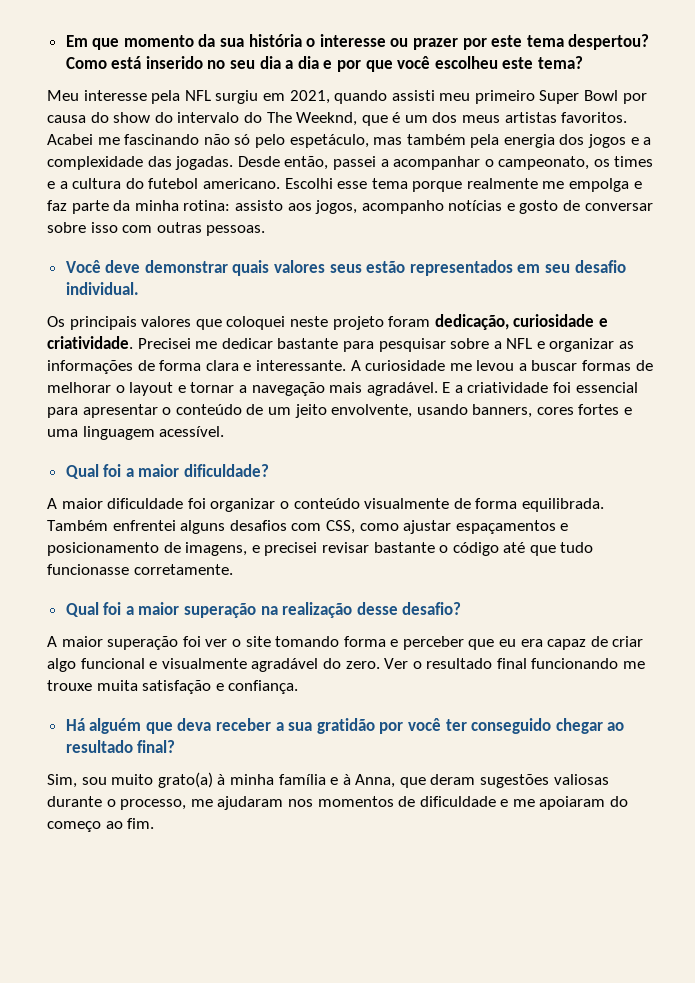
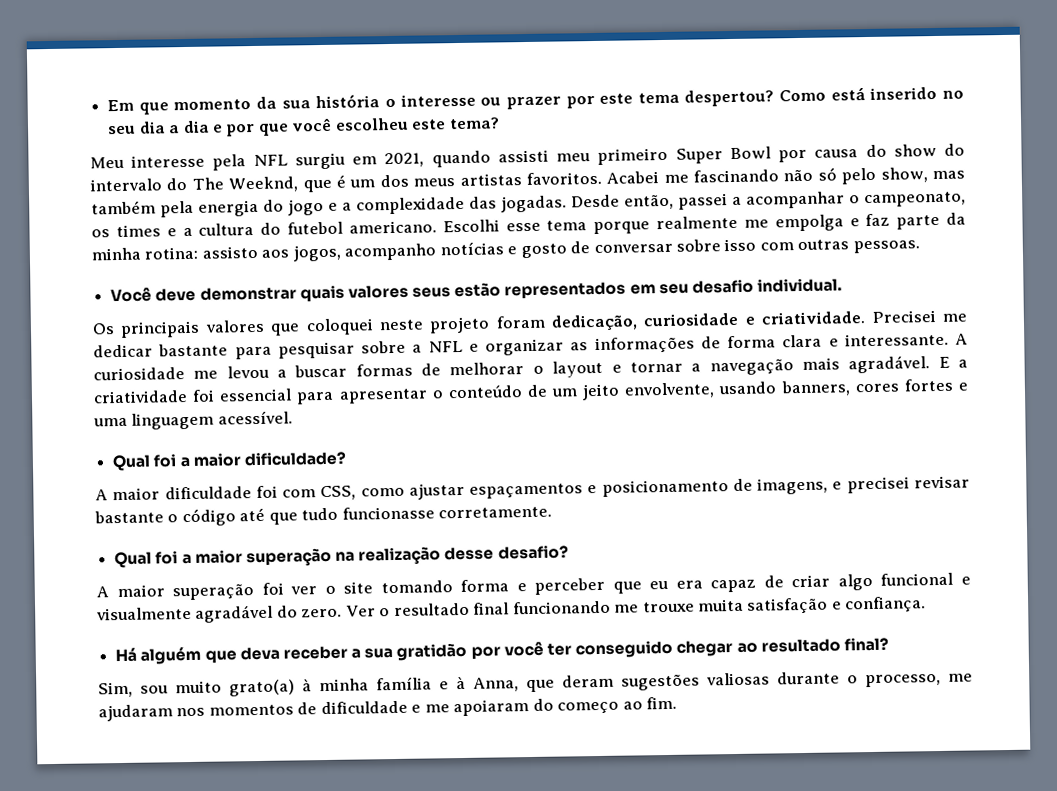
- Acabei me fascinando não só pelo espetáculo, mas também pela energia dos jogos e a complexidade das jogadas.
+ Acabei me fascinando não só pelo show, mas também pela energia do jogo e a complexidade das jogadas.
- A maior dificuldade foi organizar o conteúdo visualmente de forma equilibrada. Também enfrentei alguns desafios com CSS, como ajustar espaçamentos e posicionamento de imagens, e precisei revisar bastante o código até que tudo funcionasse corretamente.
+ A maior dificuldade foi com CSS, como ajustar espaçamentos e posicionamento de imagens, e precisei revisar bastante o código até que tudo funcionasse corretamente.

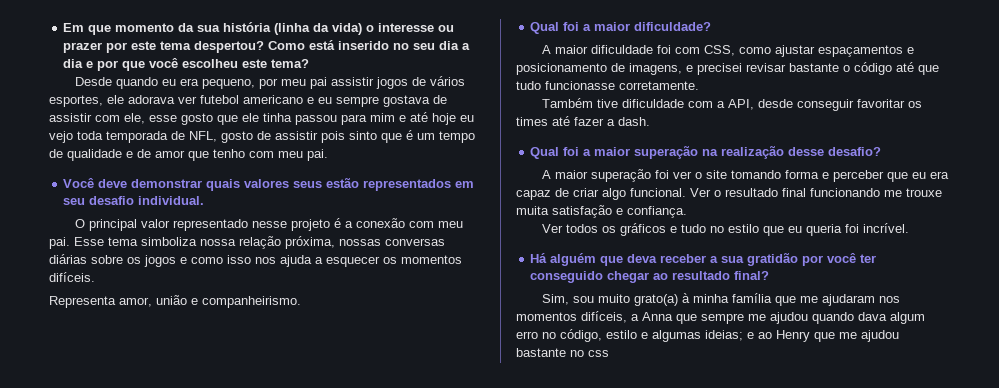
- Em que momento da sua história o interesse ou prazer por este tema despertou?
+ Em que momento da sua história (linha da vida) o interesse ou prazer por este tema despertou?
- Meu interesse pela NFL surgiu em 2021, quando assisti meu primeiro Super Bowl por causa do show do intervalo do The Weeknd, que é um dos meus artistas favoritos. Acabei me fascinando não só pelo show, mas também pela energia do jogo e a complexidade das jogadas. Desde então, passei a acompanhar o campeonato, os times e a cultura do futebol americano. Escolhi esse tema porque realmente me empolga e faz parte da minha rotina: assisto aos jogos, acompanho notícias e gosto de conversar sobre isso com outras pessoas.
+ Desde quando eu era pequeno, por meu pai assistir jogos de vários esportes, ele adorava ver futebol americano e eu sempre gostava de assistir com ele, esse gosto que ele tinha passou para mim e até hoje eu vejo toda temporada de NFL, gosto de assistir pois sinto que é um tempo de qualidade e de amor que tenho com meu pai.
- Os principais valores que coloquei neste projeto foram dedicação, curiosidade e criatividade. Precisei me dedicar bastante para pesquisar sobre a NFL e organizar as informações de forma clara e interessante. A curiosidade me levou a buscar formas de melhorar o layout e tornar a navegação mais agradável. E a criatividade foi essencial para apresentar o conteúdo de um jeito envolvente, usando banners, cores fortes e uma linguagem acessível.
+ O principal valor representado nesse projeto é a conexão com meu pai. Esse tema simboliza nossa relação próxima, nossas conversas diárias sobre os jogos e como isso nos ajuda a esquecer os momentos difíceis.
+ Representa amor, união e companheirismo.
+ Também tive dificuldade com a API, desde conseguir favoritar os times até fazer a dash.
- A maior superação foi ver o site tomando forma e perceber que eu era capaz de criar algo funcional e visualmente agradável do zero.
+ A maior superação foi ver o site tomando forma e perceber que eu era capaz de criar algo funcional.
+ Ver todos os gráficos e tudo no estilo que eu queria foi incrível.
- Sim, sou muito grato(a) à minha família e à Anna, que deram sugestões valiosas durante o processo, me ajudaram nos momentos de dificuldade e me apoiaram do começo ao fim.
+ Sim, sou muito grato(a) à minha família que me ajudaram nos momentos difíceis, a Anna que sempre me ajudou quando dava algum erro no código, estilo e algumas ideias; e ao Henry que me ajudou bastante no css

